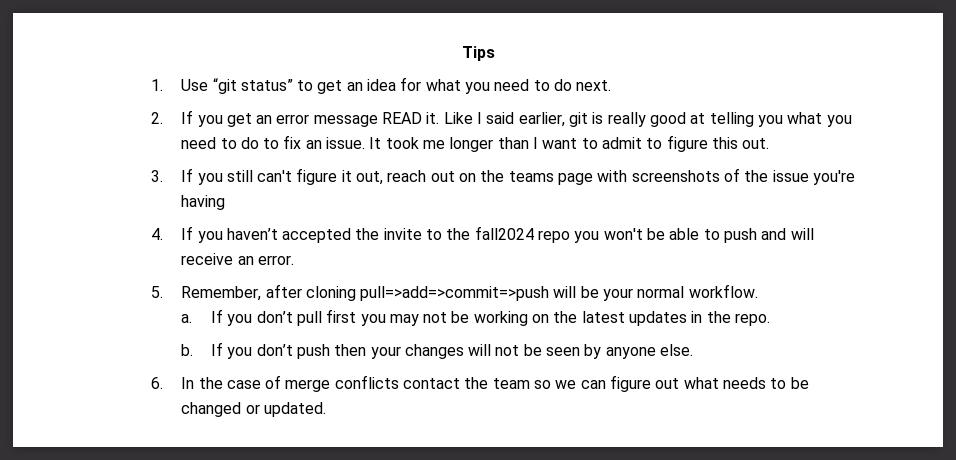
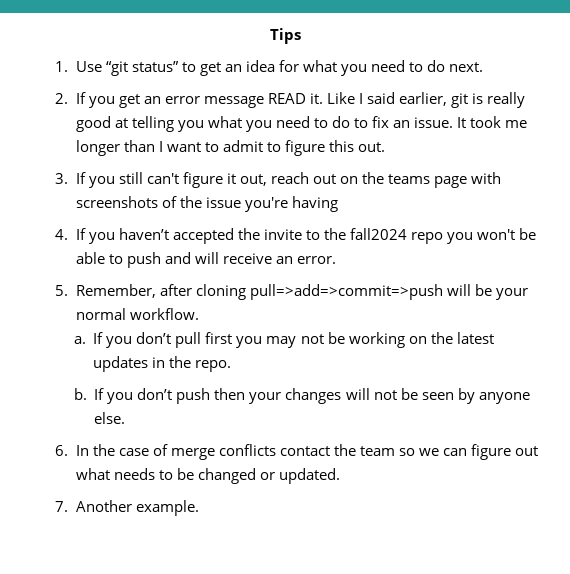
+ 7. Another example.

